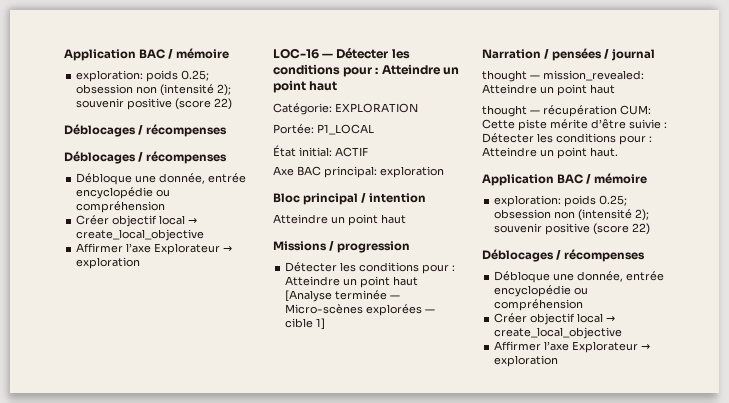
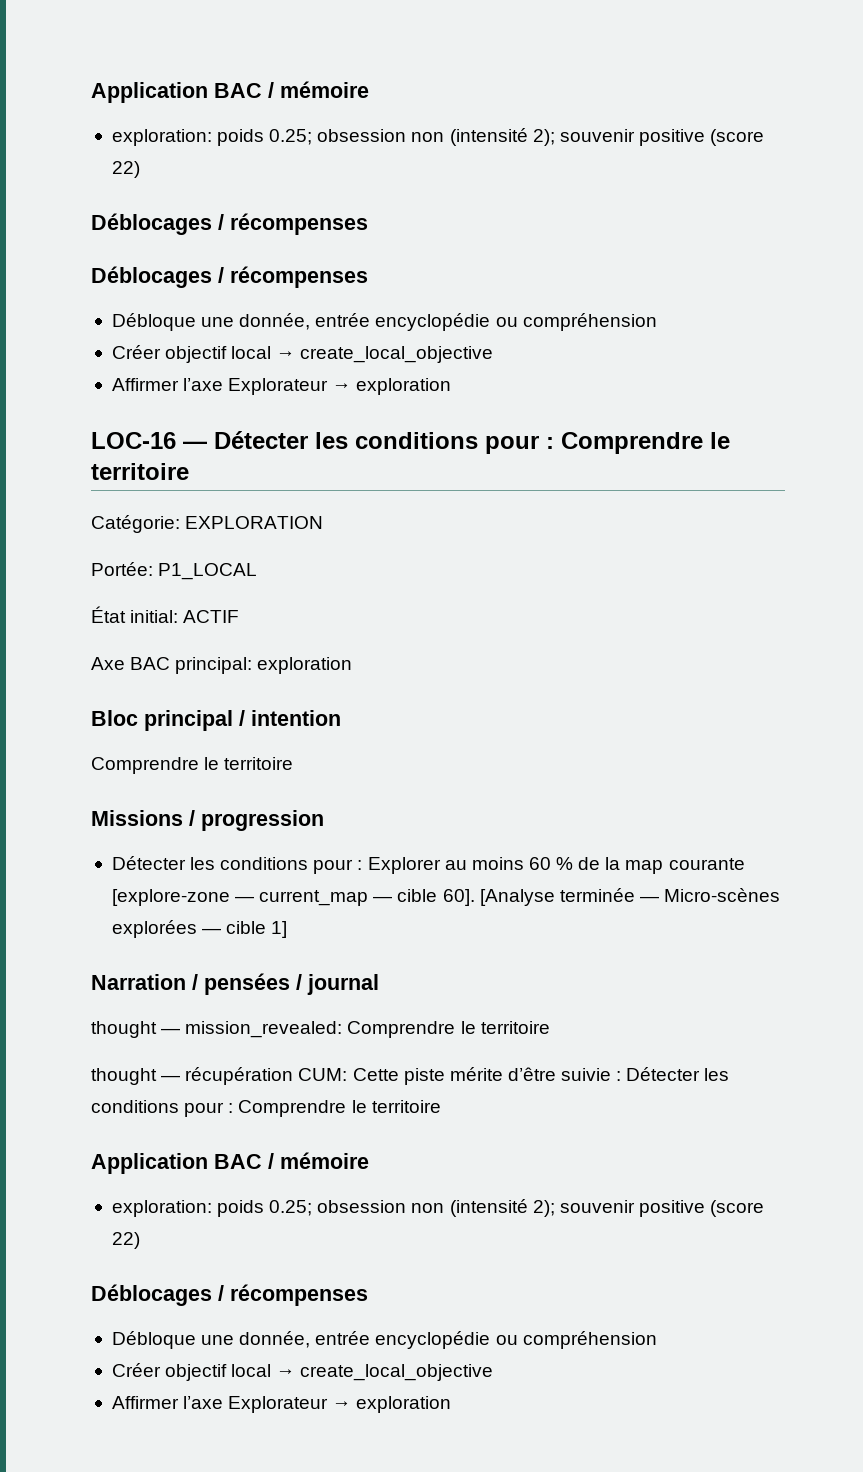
- LOC-16 — Détecter les conditions pour : Atteindre un point haut
+ LOC-16 — Détecter les conditions pour : Comprendre le territoire
  Bloc principal / intention
- Atteindre un point haut
+ Comprendre le territoire
- Détecter les conditions pour : Atteindre un point haut [Analyse terminée — Micro-scènes explorées — cible 1]
+ Détecter les conditions pour : Explorer au moins 60 % de la map courante [explore-zone — current_map — cible 60]. [Analyse terminée — Micro-scènes explorées — cible 1]
- thought — mission_revealed: Atteindre un point haut
+ thought — mission_revealed: Comprendre le territoire
- thought — récupération CUM: Cette piste mérite d’être suivie : Détecter les conditions pour : Atteindre un point haut.
+ thought — récupération CUM: Cette piste mérite d’être suivie : Détecter les conditions pour : Comprendre le territoire

